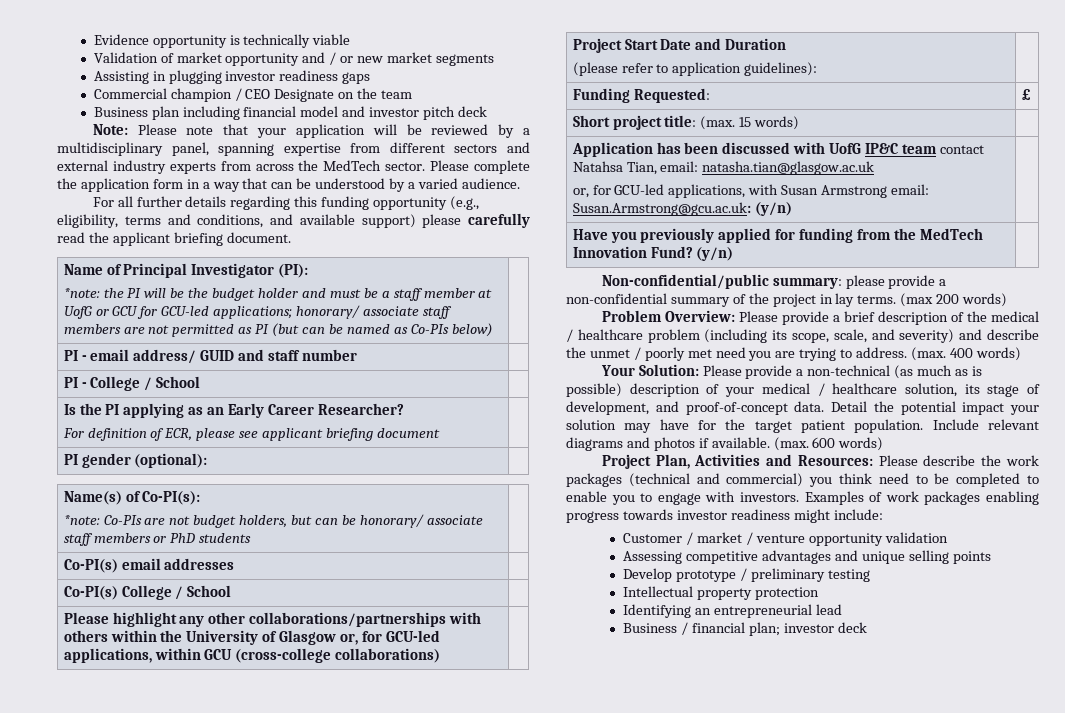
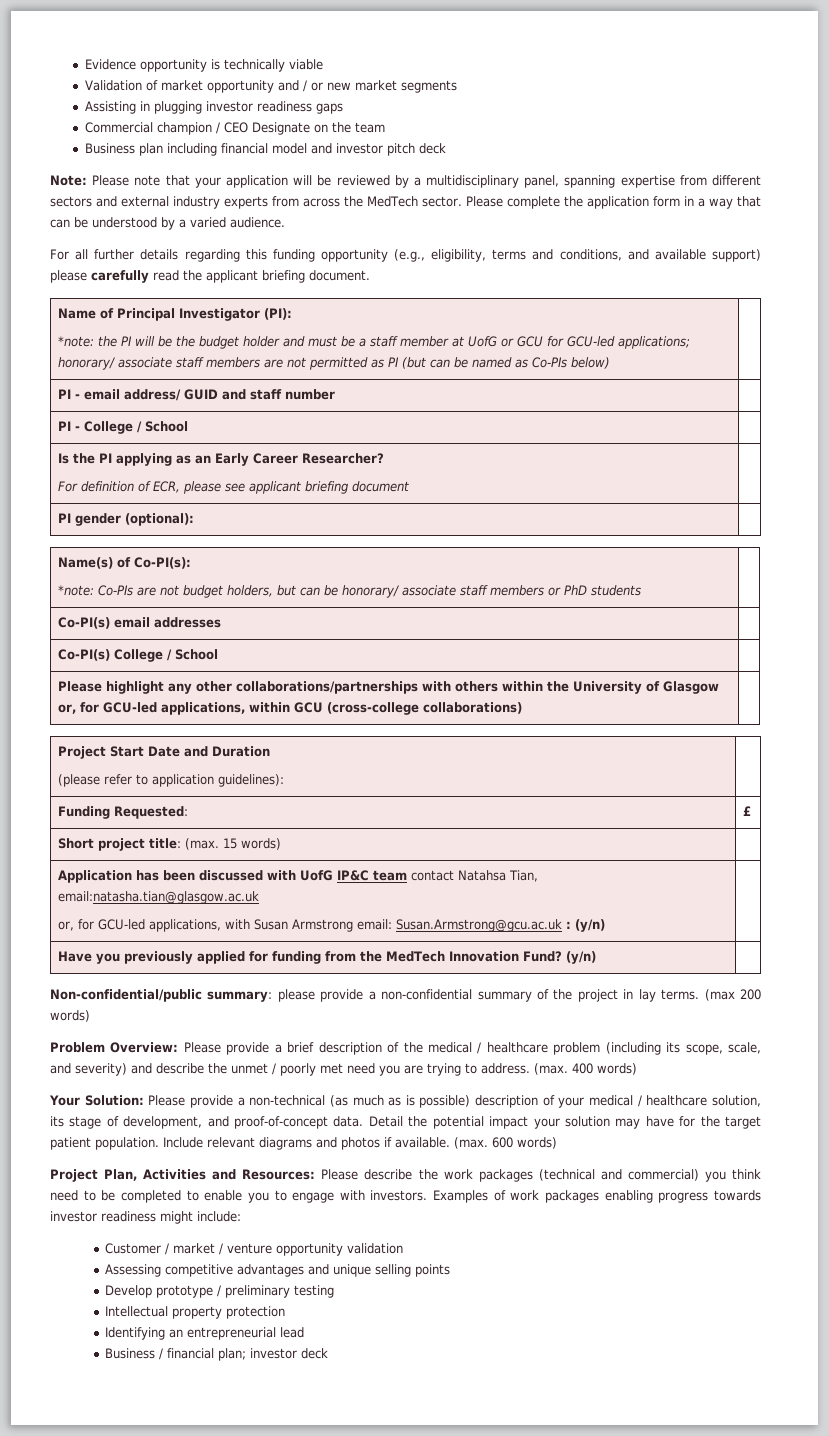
- Application has been discussed with UofG IP&C team contact Natahsa Tian, email: natasha.tian@glasgow.ac.uk
- or, for GCU-led applications, with Susan Armstrong email: Susan.Armstrong@gcu.ac.uk: (y/n) |
+ Application has been discussed with UofG IP&C team contact Natahsa Tian, email:natasha.tian@glasgow.ac.uk
+ or, for GCU-led applications, with Susan Armstrong email: Susan.Armstrong@gcu.ac.uk : (y/n) |

